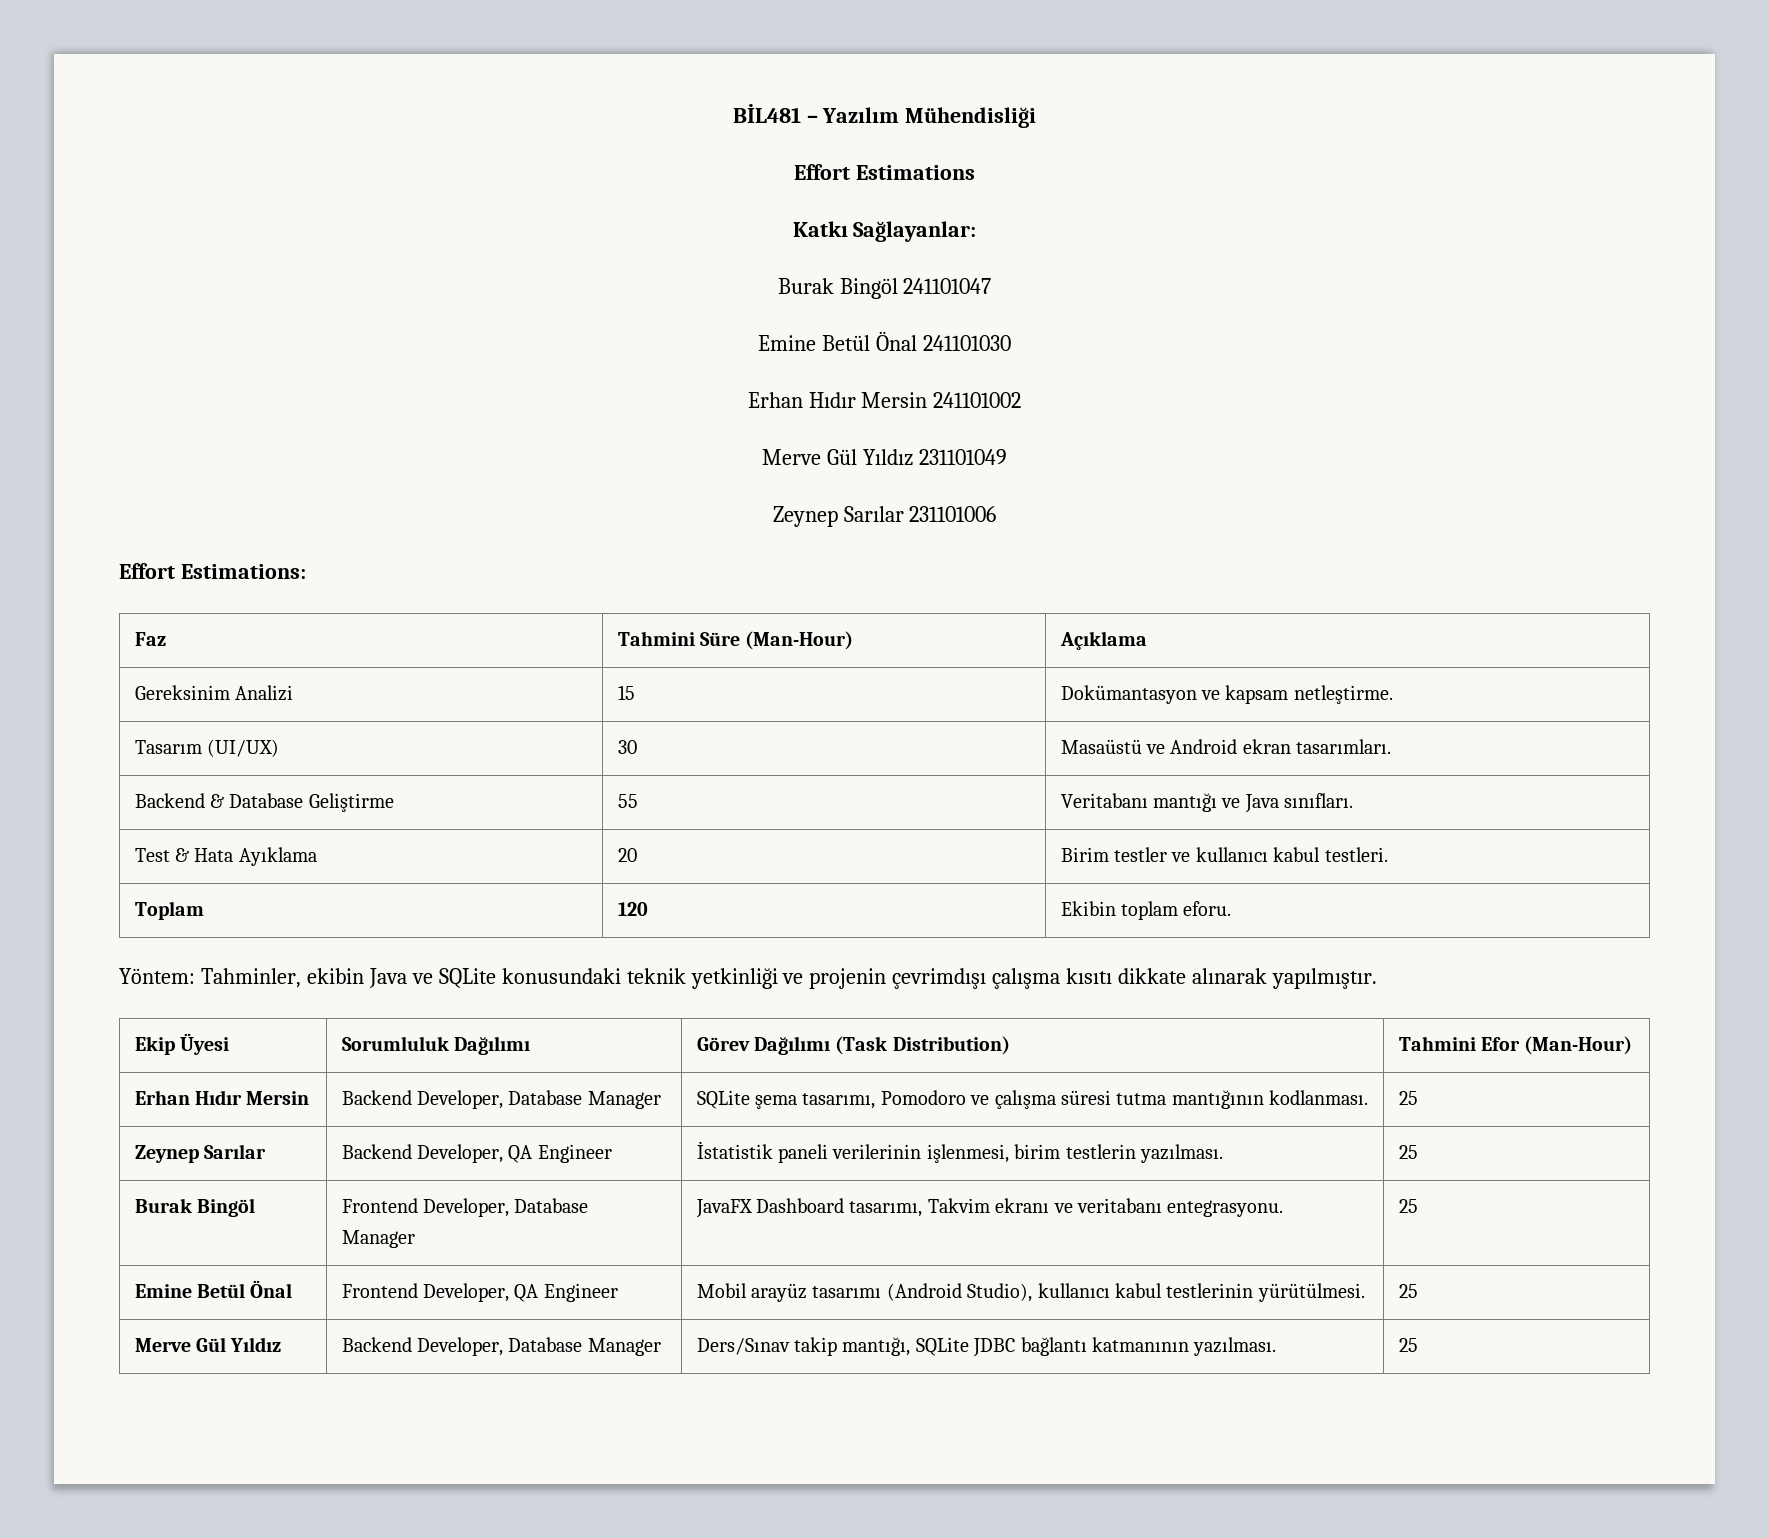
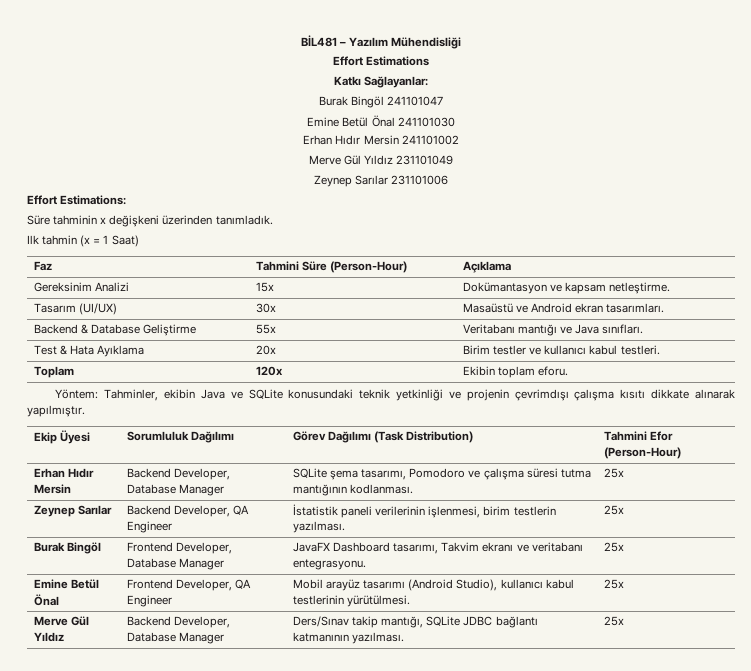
+ Süre tahminin x değişkeni üzerinden tanımladık.
+ Ilk tahmin (x = 1 Saat)
- Faz | Tahmini Süre (Man-Hour) | Açıklama
+ Faz | Tahmini Süre (Person-Hour) | Açıklama
- Gereksinim Analizi | 15 | Dokümantasyon ve kapsam netleştirme.
+ Gereksinim Analizi | 15x | Dokümantasyon ve kapsam netleştirme.
- Tasarım (UI/UX) | 30 | Masaüstü ve Android ekran tasarımları.
+ Tasarım (UI/UX) | 30x | Masaüstü ve Android ekran tasarımları.
- Backend & Database Geliştirme | 55 | Veritabanı mantığı ve Java sınıfları.
+ Backend & Database Geliştirme | 55x | Veritabanı mantığı ve Java sınıfları.
- Test & Hata Ayıklama | 20 | Birim testler ve kullanıcı kabul testleri.
+ Test & Hata Ayıklama | 20x | Birim testler ve kullanıcı kabul testleri.
- Toplam | 120 | Ekibin toplam eforu.
+ Toplam | 120x | Ekibin toplam eforu.
- Ekip Üyesi | Sorumluluk Dağılımı | Görev Dağılımı (Task Distribution) | Tahmini Efor (Man-Hour)
+ Ekip Üyesi | Sorumluluk Dağılımı | Görev Dağılımı (Task Distribution) | Tahmini Efor (Person-Hour)
- Erhan Hıdır Mersin | Backend Developer, Database Manager | SQLite şema tasarımı, Pomodoro ve çalışma süresi tutma mantığının kodlanması. | 25
+ Erhan Hıdır Mersin | Backend Developer, Database Manager | SQLite şema tasarımı, Pomodoro ve çalışma süresi tutma mantığının kodlanması. | 25x
- Zeynep Sarılar | Backend Developer, QA Engineer | İstatistik paneli verilerinin işlenmesi, birim testlerin yazılması. | 25
+ Zeynep Sarılar | Backend Developer, QA Engineer | İstatistik paneli verilerinin işlenmesi, birim testlerin yazılması. | 25x
- Burak Bingöl | Frontend Developer, Database Manager | JavaFX Dashboard tasarımı, Takvim ekranı ve veritabanı entegrasyonu. | 25
+ Burak Bingöl | Frontend Developer, Database Manager | JavaFX Dashboard tasarımı, Takvim ekranı ve veritabanı entegrasyonu. | 25x
- Emine Betül Önal | Frontend Developer, QA Engineer | Mobil arayüz tasarımı (Android Studio), kullanıcı kabul testlerinin yürütülmesi. | 25
+ Emine Betül Önal | Frontend Developer, QA Engineer | Mobil arayüz tasarımı (Android Studio), kullanıcı kabul testlerinin yürütülmesi. | 25x
- Merve Gül Yıldız | Backend Developer, Database Manager | Ders/Sınav takip mantığı, SQLite JDBC bağlantı katmanının yazılması. | 25
+ Merve Gül Yıldız | Backend Developer, Database Manager | Ders/Sınav takip mantığı, SQLite JDBC bağlantı katmanının yazılması. | 25x

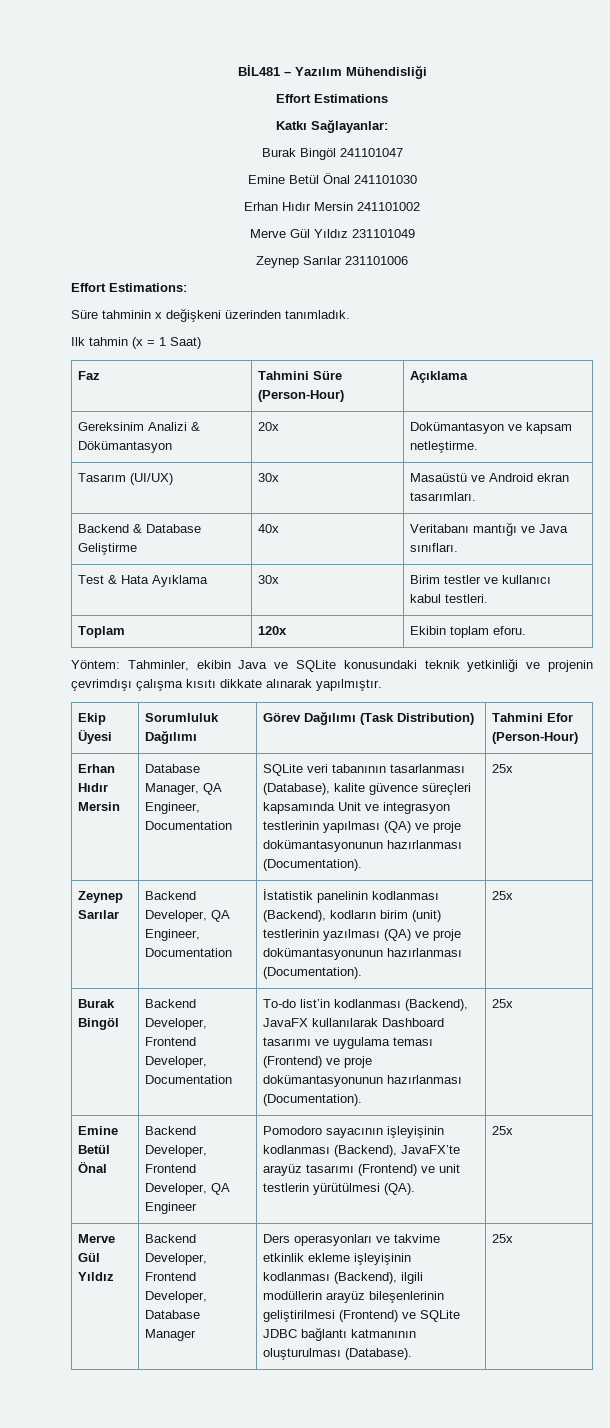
- Gereksinim Analizi | 15x | Dokümantasyon ve kapsam netleştirme.
+ Gereksinim Analizi & Dökümantasyon | 20x | Dokümantasyon ve kapsam netleştirme.
- Backend & Database Geliştirme | 55x | Veritabanı mantığı ve Java sınıfları.
+ Backend & Database Geliştirme | 40x | Veritabanı mantığı ve Java sınıfları.
- Test & Hata Ayıklama | 20x | Birim testler ve kullanıcı kabul testleri.
+ Test & Hata Ayıklama | 30x | Birim testler ve kullanıcı kabul testleri.
- Erhan Hıdır Mersin | Backend Developer, Database Manager | SQLite şema tasarımı, Pomodoro ve çalışma süresi tutma mantığının kodlanması. | 25x
+ Erhan Hıdır Mersin | Database Manager, QA Engineer, Documentation | SQLite veri tabanının tasarlanması (Database), kalite güvence süreçleri kapsamında Unit ve integrasyon testlerinin yapılması (QA) ve proje dokümantasyonunun hazırlanması (Documentation). | 25x
- Zeynep Sarılar | Backend Developer, QA Engineer | İstatistik paneli verilerinin işlenmesi, birim testlerin yazılması. | 25x
- Burak Bingöl | Frontend Developer, Database Manager | JavaFX Dashboard tasarımı, Takvim ekranı ve veritabanı entegrasyonu. | 25x
+ Zeynep Sarılar | Backend Developer, QA Engineer, Documentation | İstatistik panelinin kodlanması (Backend), kodların birim (unit) testlerinin yazılması (QA) ve proje dokümantasyonunun hazırlanması (Documentation). | 25x
+ Burak Bingöl | Backend Developer, Frontend Developer, Documentation | To-do list’in kodlanması (Backend), JavaFX kullanılarak Dashboard tasarımı ve uygulama teması (Frontend) ve proje dokümantasyonunun hazırlanması (Documentation). | 25x
- Emine Betül Önal | Frontend Developer, QA Engineer | Mobil arayüz tasarımı (Android Studio), kullanıcı kabul testlerinin yürütülmesi. | 25x
+ Emine Betül Önal | Backend Developer, Frontend Developer, QA Engineer | Pomodoro sayacının işleyişinin kodlanması (Backend), JavaFX’te arayüz tasarımı (Frontend) ve unit testlerin yürütülmesi (QA). | 25x
- Merve Gül Yıldız | Backend Developer, Database Manager | Ders/Sınav takip mantığı, SQLite JDBC bağlantı katmanının yazılması. | 25x
+ Merve Gül Yıldız | Backend Developer, Frontend Developer, Database Manager | Ders operasyonları ve takvime etkinlik ekleme işleyişinin kodlanması (Backend), ilgili modüllerin arayüz bileşenlerinin geliştirilmesi (Frontend) ve SQLite JDBC bağlantı katmanının oluşturulması (Database). | 25x

